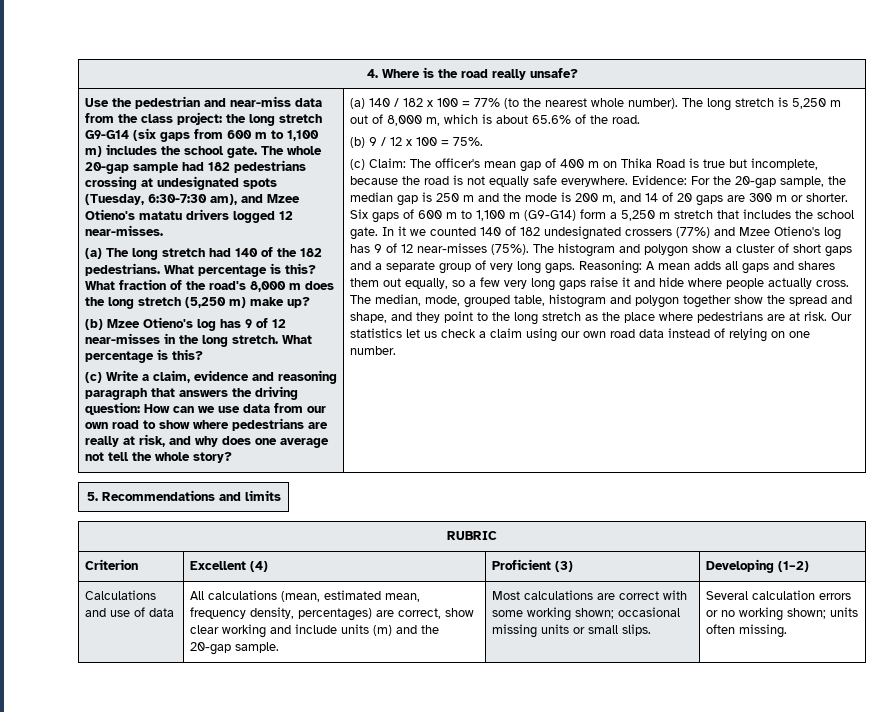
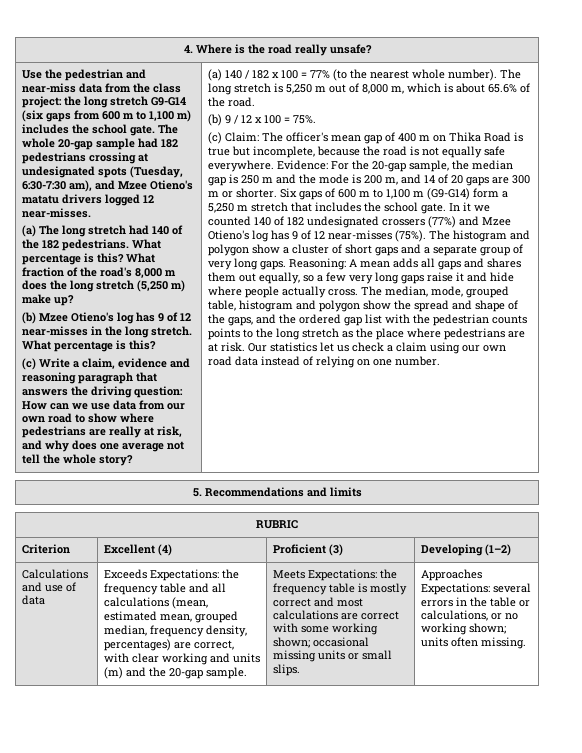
- The median, mode, grouped table, histogram and polygon together show the spread and shape, and they point to the long stretch as the place where pedestrians are at risk.
+ The median, mode, grouped table, histogram and polygon show the spread and shape of the gaps, and the ordered gap list with the pedestrian counts points to the long stretch as the place where pedestrians are at risk.
- All calculations (mean, estimated mean, frequency density, percentages) are correct, show clear working and include units (m) and the 20-gap sample.
+ Exceeds Expectations: the frequency table and all calculations (mean, estimated mean, grouped median, frequency density, percentages) are correct, with clear working and units (m) and the 20-gap sample.
- Most calculations are correct with some working shown; occasional missing units or small slips.
+ Meets Expectations: the frequency table is mostly correct and most calculations are correct with some working shown; occasional missing units or small slips.
- Several calculation errors or no working shown; units often missing.
+ Approaches Expectations: several errors in the table or calculations, or no working shown; units often missing.

